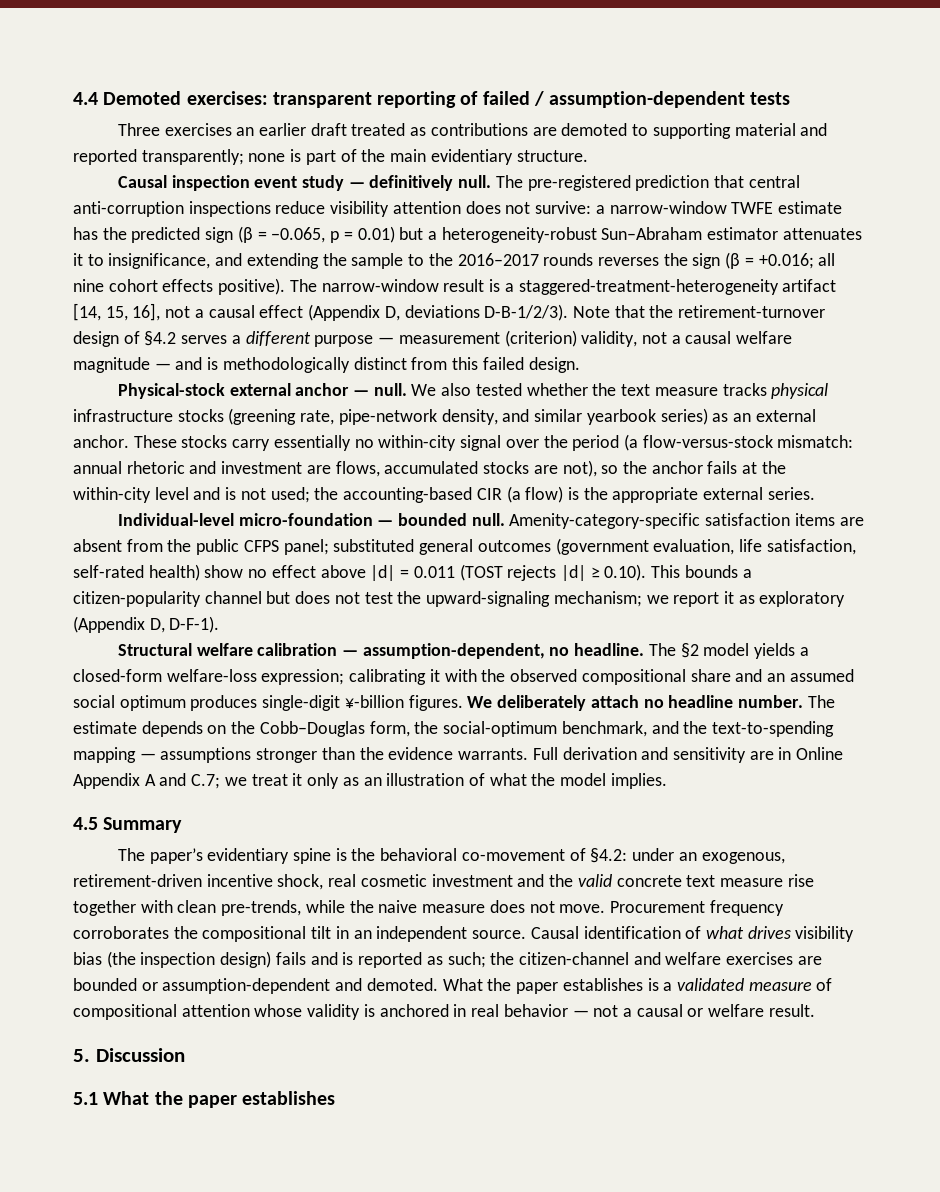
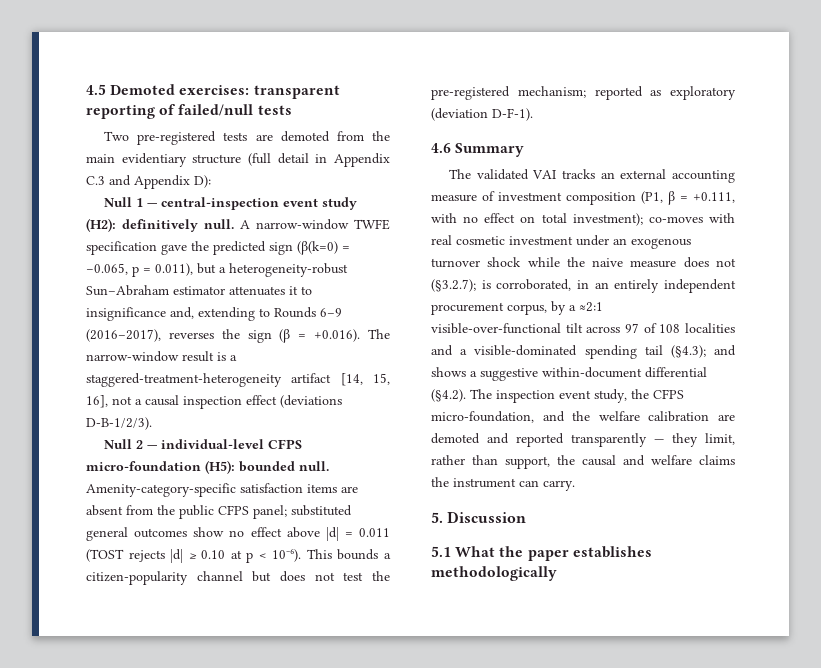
- 4.4 Demoted exercises: transparent reporting of failed / assumption-dependent tests
- Three exercises an earlier draft treated as contributions are demoted to supporting material and reported transparently; none is part of the main evidentiary structure.
- Causal inspection event study — definitively null.
+ 4.5 Demoted exercises: transparent reporting of failed/null tests
+ Two pre-registered tests are demoted from the main evidentiary structure (full detail in Appendix C.3 and Appendix D):
+ Null 1 — central-inspection event study (H2): definitively null.
- The pre-registered prediction that central anti-corruption inspections reduce visibility attention does not survive: a narrow-window TWFE estimate has the predicted sign (β = −0.065, p = 0.01) but a heterogeneity-robust Sun–Abraham estimator attenuates it to insignificance, and extending the sample to the 2016–2017 rounds reverses the sign (β = +0.016; all nine cohort effects positive). The narrow-window result is a staggered-treatment-heterogeneity artifact [14, 15, 16], not a causal effect (Appendix D, deviations D-B-1/2/3). Note that the retirement-turnover design of §4.2 serves a different purpose — measurement (criterion) validity, not a causal welfare magnitude — and is methodologically distinct from this failed design.
- Physical-stock external anchor — null. We also tested whether the text measure tracks physical infrastructure stocks (greening rate, pipe-network density, and similar yearbook series) as an external anchor. These stocks carry essentially no within-city signal over the period (a flow-versus-stock mismatch: annual rhetoric and investment are flows, accumulated stocks are not), so the anchor fails at the within-city level and is not used; the accounting-based CIR (a flow) is the appropriate external series.
- Individual-level micro-foundation — bounded null.
+ A narrow-window TWFE specification gave the predicted sign (β(k=0) = −0.065, p = 0.011), but a heterogeneity-robust Sun–Abraham estimator attenuates it to insignificance and, extending to Rounds 6–9 (2016–2017), reverses the sign (β = +0.016). The narrow-window result is a staggered-treatment-heterogeneity artifact [14, 15, 16], not a causal inspection effect (deviations D-B-1/2/3).
+ Null 2 — individual-level CFPS micro-foundation (H5): bounded null.
- Amenity-category-specific satisfaction items are absent from the public CFPS panel; substituted general outcomes (government evaluation, life satisfaction, self-rated health) show no effect above |d| = 0.011 (TOST rejects |d| ≥ 0.10). This bounds a citizen-popularity channel but does not test the upward-signaling mechanism; we report it as exploratory (Appendix D, D-F-1).
- Structural welfare calibration — assumption-dependent, no headline. The §2 model yields a closed-form welfare-loss expression; calibrating it with the observed compositional share and an assumed social optimum produces single-digit ¥-billion figures. We deliberately attach no headline number. The estimate depends on the Cobb–Douglas form, the social-optimum benchmark, and the text-to-spending mapping — assumptions stronger than the evidence warrants. Full derivation and sensitivity are in Online Appendix A and C.7; we treat it only as an illustration of what the model implies.
- 4.5 Summary
- The paper’s evidentiary spine is the behavioral co-movement of §4.2: under an exogenous, retirement-driven incentive shock, real cosmetic investment and the valid concrete text measure rise together with clean pre-trends, while the naive measure does not move. Procurement frequency corroborates the compositional tilt in an independent source. Causal identification of what drives visibility bias (the inspection design) fails and is reported as such; the citizen-channel and welfare exercises are bounded or assumption-dependent and demoted. What the paper establishes is a validated measure of compositional attention whose validity is anchored in real behavior — not a causal or welfare result.
+ Amenity-category-specific satisfaction items are absent from the public CFPS panel; substituted general outcomes show no effect above |d| = 0.011 (TOST rejects |d| ≥ 0.10 at p < 10⁻⁶). This bounds a citizen-popularity channel but does not test the pre-registered mechanism; reported as exploratory (deviation D-F-1).
+ 4.6 Summary
+ The validated VAI tracks an external accounting measure of investment composition (P1, β = +0.111, with no effect on total investment); co-moves with real cosmetic investment under an exogenous turnover shock while the naive measure does not (§3.2.7); is corroborated, in an entirely independent procurement corpus, by a ≈2:1 visible-over-functional tilt across 97 of 108 localities and a visible-dominated spending tail (§4.3); and shows a suggestive within-document differential (§4.2). The inspection event study, the CFPS micro-foundation, and the welfare calibration are demoted and reported transparently — they limit, rather than support, the causal and welfare claims the instrument can carry.
- 5.1 What the paper establishes
+ 5.1 What the paper establishes methodologically

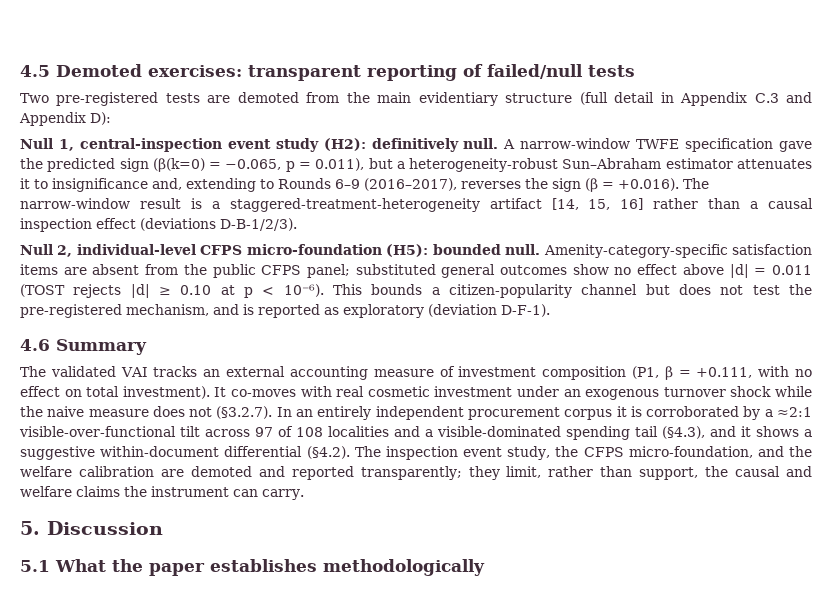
- Null 1 — central-inspection event study (H2): definitively null.
+ Null 1, central-inspection event study (H2): definitively null.
- A narrow-window TWFE specification gave the predicted sign (β(k=0) = −0.065, p = 0.011), but a heterogeneity-robust Sun–Abraham estimator attenuates it to insignificance and, extending to Rounds 6–9 (2016–2017), reverses the sign (β = +0.016). The narrow-window result is a staggered-treatment-heterogeneity artifact [14, 15, 16], not a causal inspection effect (deviations D-B-1/2/3).
+ A narrow-window TWFE specification gave the predicted sign (β(k=0) = −0.065, p = 0.011), but a heterogeneity-robust Sun–Abraham estimator attenuates it to insignificance and, extending to Rounds 6–9 (2016–2017), reverses the sign (β = +0.016). The narrow-window result is a staggered-treatment-heterogeneity artifact [14, 15, 16] rather than a causal inspection effect (deviations D-B-1/2/3).
- Null 2 — individual-level CFPS micro-foundation (H5): bounded null.
+ Null 2, individual-level CFPS micro-foundation (H5): bounded null.
- This bounds a citizen-popularity channel but does not test the pre-registered mechanism; reported as exploratory (deviation D-F-1).
+ This bounds a citizen-popularity channel but does not test the pre-registered mechanism, and is reported as exploratory (deviation D-F-1).
- The validated VAI tracks an external accounting measure of investment composition (P1, β = +0.111, with no effect on total investment); co-moves with real cosmetic investment under an exogenous turnover shock while the naive measure does not (§3.2.7); is corroborated, in an entirely independent procurement corpus, by a ≈2:1 visible-over-functional tilt across 97 of 108 localities and a visible-dominated spending tail (§4.3); and shows a suggestive within-document differential (§4.2). The inspection event study, the CFPS micro-foundation, and the welfare calibration are demoted and reported transparently — they limit, rather than support, the causal and welfare claims the instrument can carry.
+ The validated VAI tracks an external accounting measure of investment composition (P1, β = +0.111, with no effect on total investment). It co-moves with real cosmetic investment under an exogenous turnover shock while the naive measure does not (§3.2.7). In an entirely independent procurement corpus it is corroborated by a ≈2:1 visible-over-functional tilt across 97 of 108 localities and a visible-dominated spending tail (§4.3), and it shows a suggestive within-document differential (§4.2). The inspection event study, the CFPS micro-foundation, and the welfare calibration are demoted and reported transparently; they limit, rather than support, the causal and welfare claims the instrument can carry.

